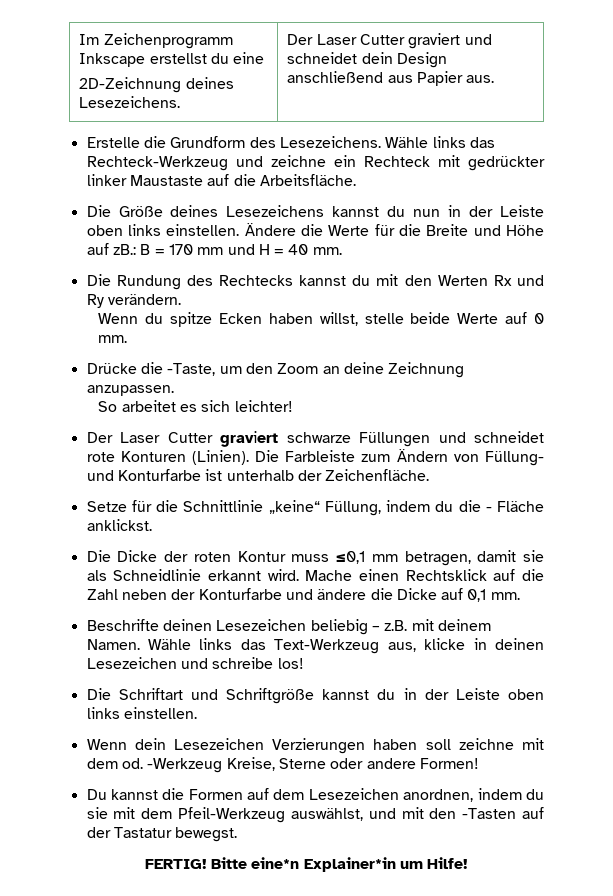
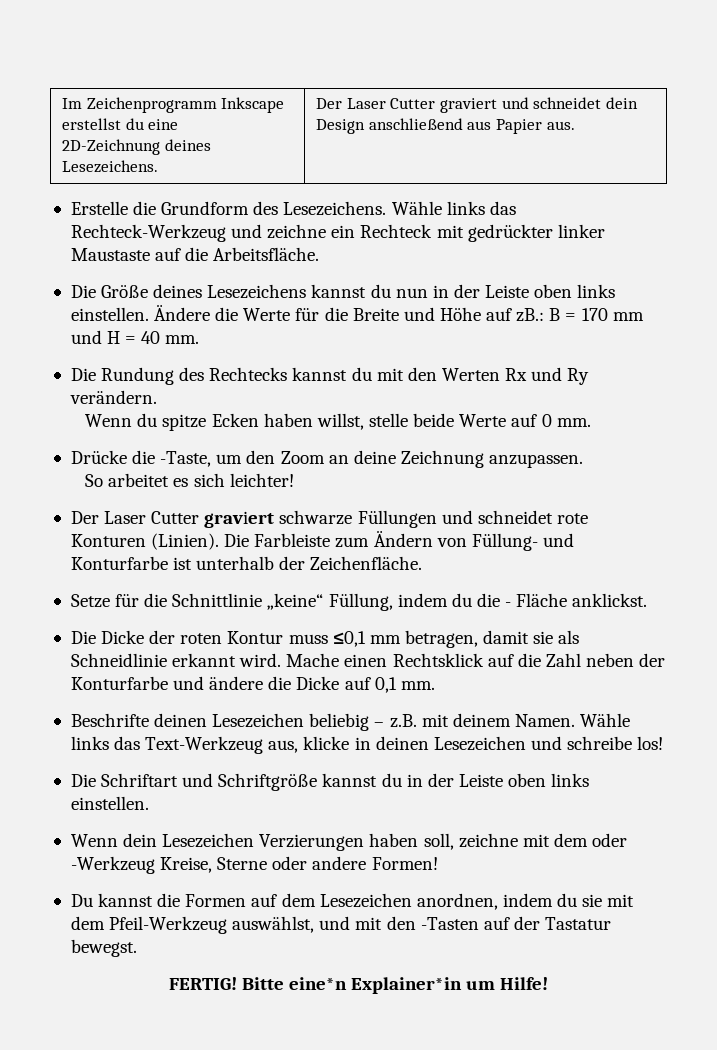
- Wenn dein Lesezeichen Verzierungen haben soll zeichne mit dem od. -Werkzeug Kreise, Sterne oder andere Formen!
+ Wenn dein Lesezeichen Verzierungen haben soll, zeichne mit dem oder -Werkzeug Kreise, Sterne oder andere Formen!

